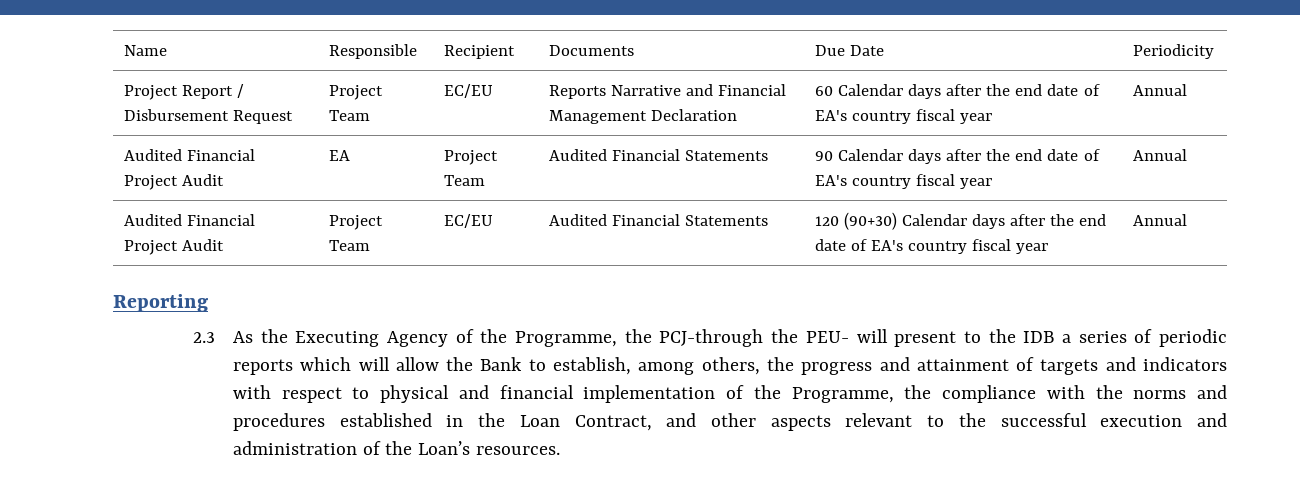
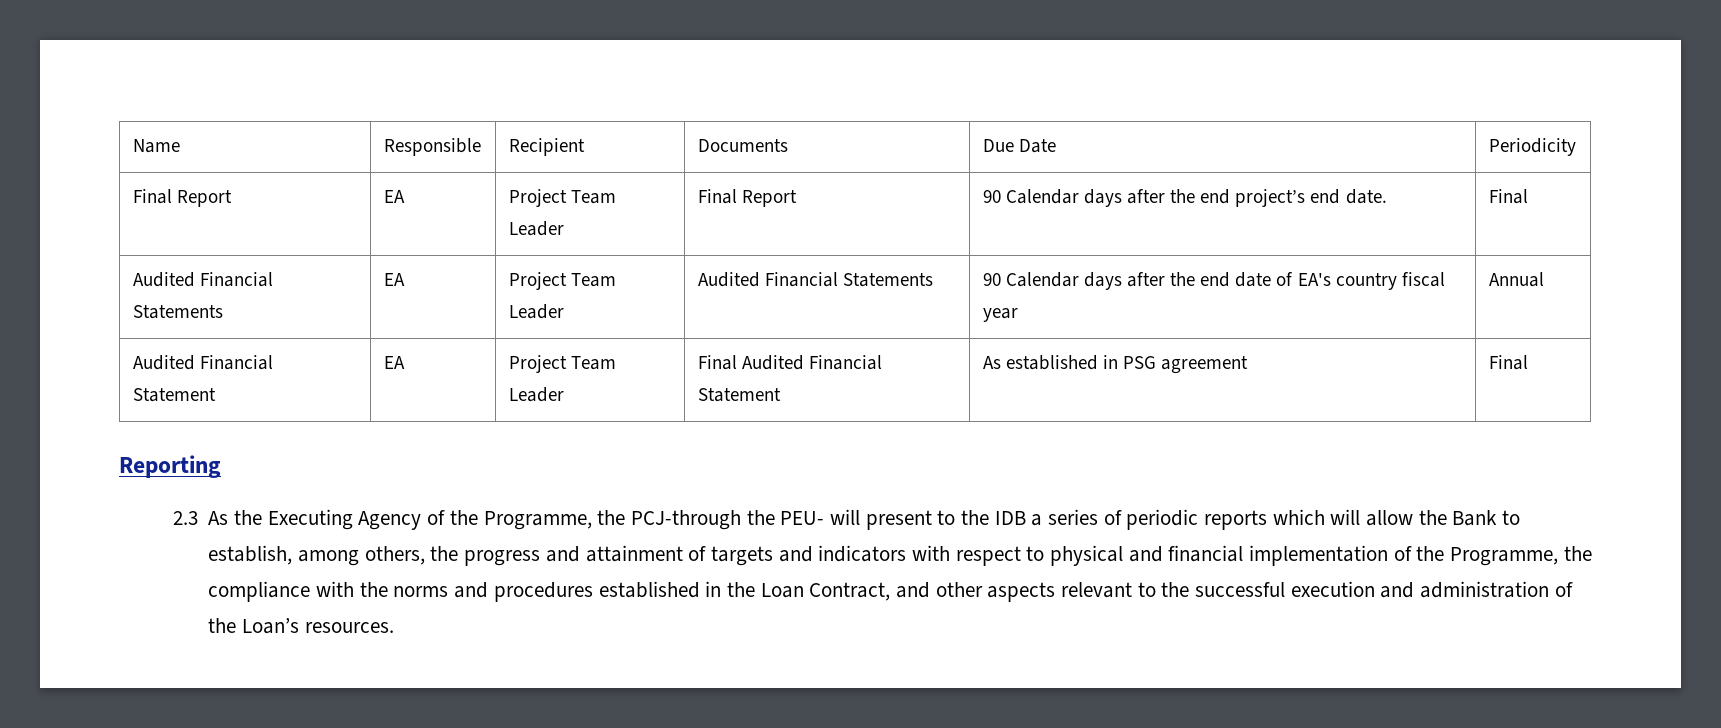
- Project Report / Disbursement Request | Project Team | EC/EU | Reports Narrative and Financial Management Declaration | 60 Calendar days after the end date of EA's country fiscal year | Annual
- Audited Financial Project Audit | EA | Project Team | Audited Financial Statements | 90 Calendar days after the end date of EA's country fiscal year | Annual
+ Final Report | EA | Project Team Leader | Final Report | 90 Calendar days after the end project’s end date. | Final
+ Audited Financial Statements | EA | Project Team Leader | Audited Financial Statements | 90 Calendar days after the end date of EA's country fiscal year | Annual
- Audited Financial Project Audit | Project Team | EC/EU | Audited Financial Statements | 120 (90+30) Calendar days after the end date of EA's country fiscal year | Annual
+ Audited Financial Statement | EA | Project Team Leader | Final Audited Financial Statement | As established in PSG agreement | Final

